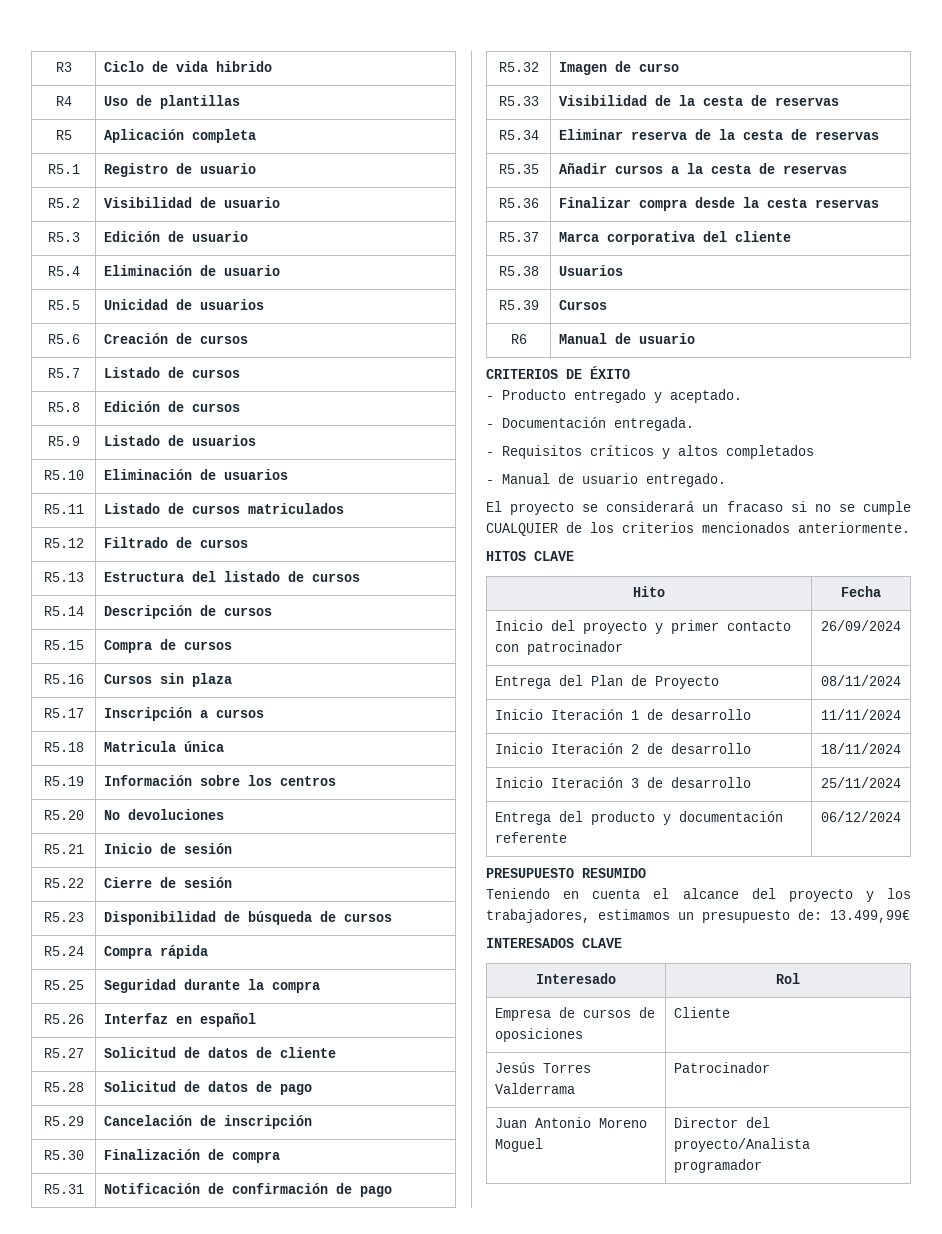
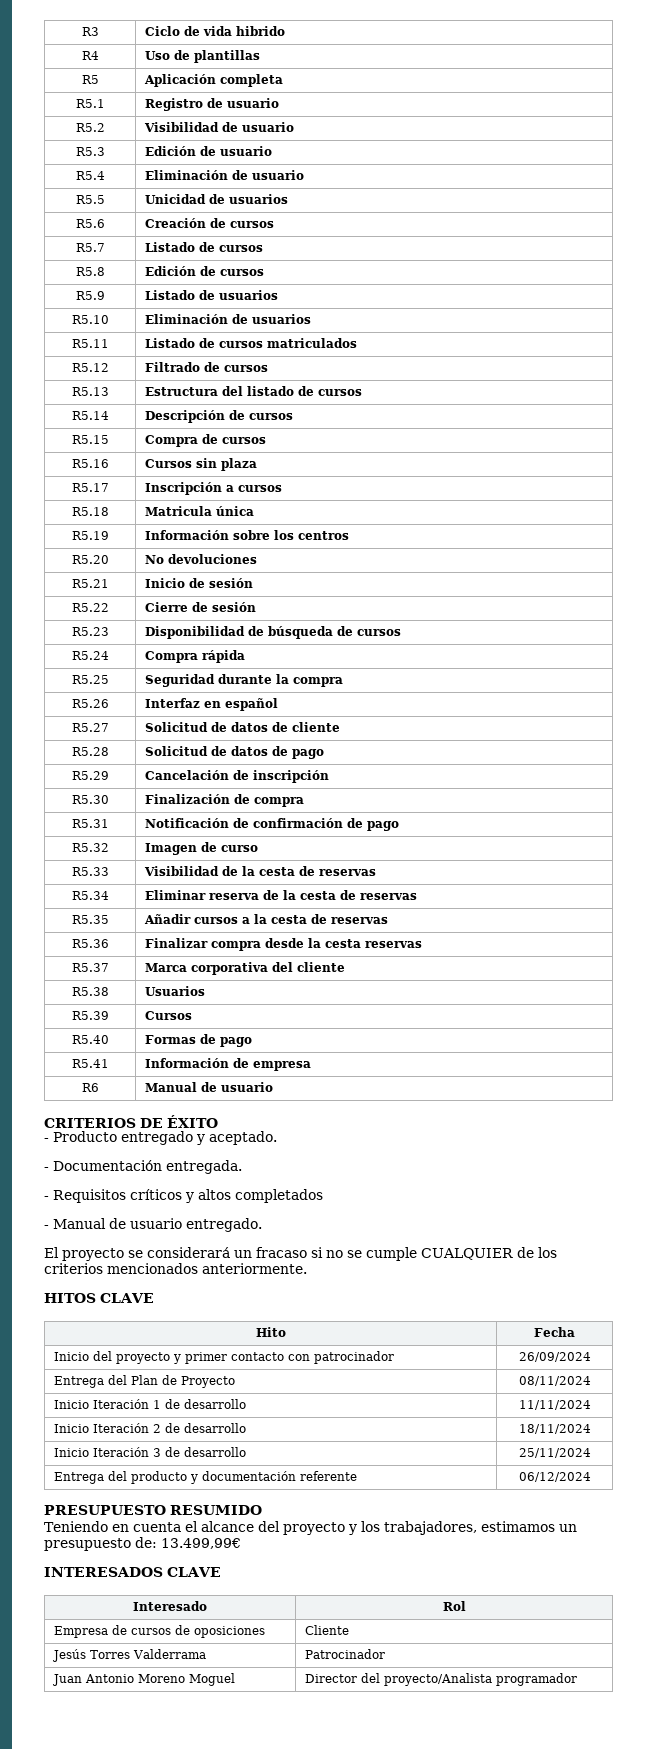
+ R5.40 | Formas de pago
+ R5.41 | Información de empresa

